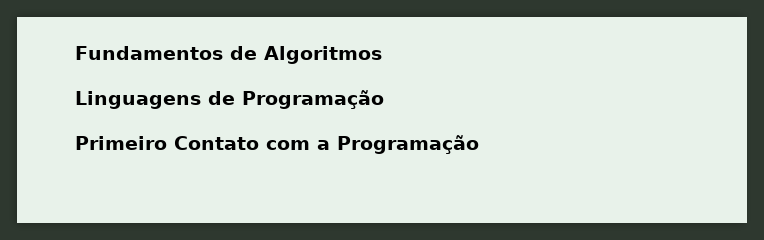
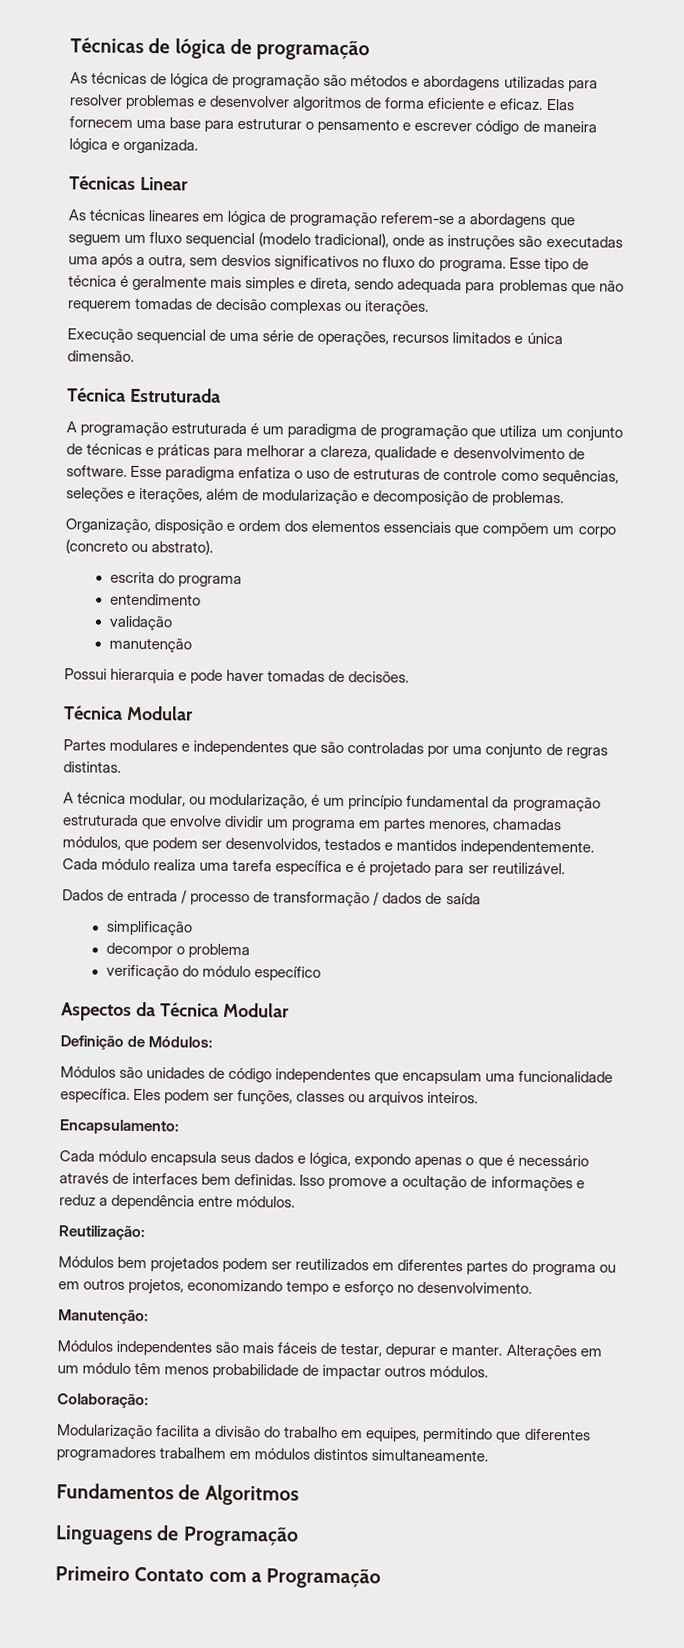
+ Técnicas de lógica de programação
+ As técnicas de lógica de programação são métodos e abordagens utilizadas para resolver problemas e desenvolver algoritmos de forma eficiente e eficaz. Elas fornecem uma base para estruturar o pensamento e escrever código de maneira lógica e organizada.
+ Técnicas Linear
+ As técnicas lineares em lógica de programação referem-se a abordagens que seguem um fluxo sequencial (modelo tradicional), onde as instruções são executadas uma após a outra, sem desvios significativos no fluxo do programa. Esse tipo de técnica é geralmente mais simples e direta, sendo adequada para problemas que não requerem tomadas de decisão complexas ou iterações.
+ Execução sequencial de uma série de operações, recursos limitados e única dimensão.
+ Técnica Estruturada
+ A programação estruturada é um paradigma de programação que utiliza um conjunto de técnicas e práticas para melhorar a clareza, qualidade e desenvolvimento de software. Esse paradigma enfatiza o uso de estruturas de controle como sequências, seleções e iterações, além de modularização e decomposição de problemas.
+ Organização, disposição e ordem dos elementos essenciais que compõem um corpo (concreto ou abstrato).
+ escrita do programa
+ entendimento
+ validação
+ manutenção
+ Possui hierarquia e pode haver tomadas de decisões.
+ Técnica Modular
+ Partes modulares e independentes que são controladas por uma conjunto de regras distintas.
+ A técnica modular, ou modularização, é um princípio fundamental da programação estruturada que envolve dividir um programa em partes menores, chamadas módulos, que podem ser desenvolvidos, testados e mantidos independentemente. Cada módulo realiza uma tarefa específica e é projetado para ser reutilizável.
+ Dados de entrada / processo de transformação / dados de saída
+ simplificação
+ decompor o problema
+ verificação do módulo específico
+ Aspectos da Técnica Modular
+ Definição de Módulos:
+ Módulos são unidades de código independentes que encapsulam uma funcionalidade específica. Eles podem ser funções, classes ou arquivos inteiros.
+ Encapsulamento:
+ Cada módulo encapsula seus dados e lógica, expondo apenas o que é necessário através de interfaces bem definidas. Isso promove a ocultação de informações e reduz a dependência entre módulos.
+ Reutilização:
+ Módulos bem projetados podem ser reutilizados em diferentes partes do programa ou em outros projetos, economizando tempo e esforço no desenvolvimento.
+ Manutenção:
+ Módulos independentes são mais fáceis de testar, depurar e manter. Alterações em um módulo têm menos probabilidade de impactar outros módulos.
+ Colaboração:
+ Modularização facilita a divisão do trabalho em equipes, permitindo que diferentes programadores trabalhem em módulos distintos simultaneamente.

